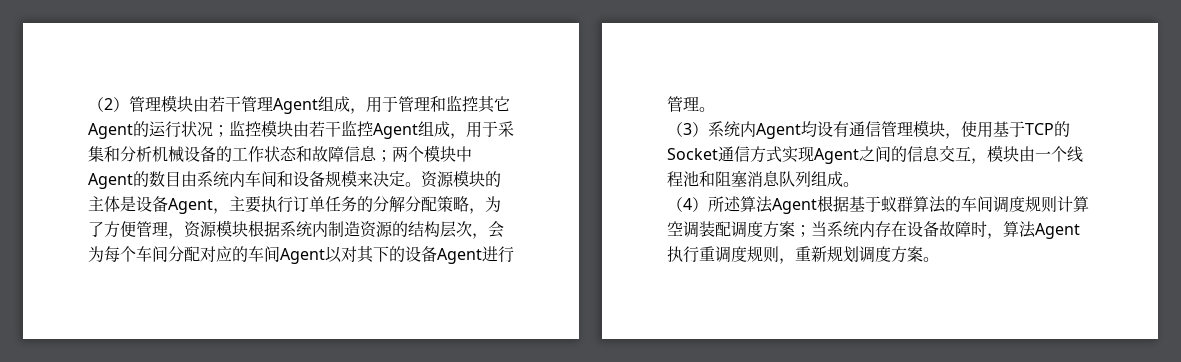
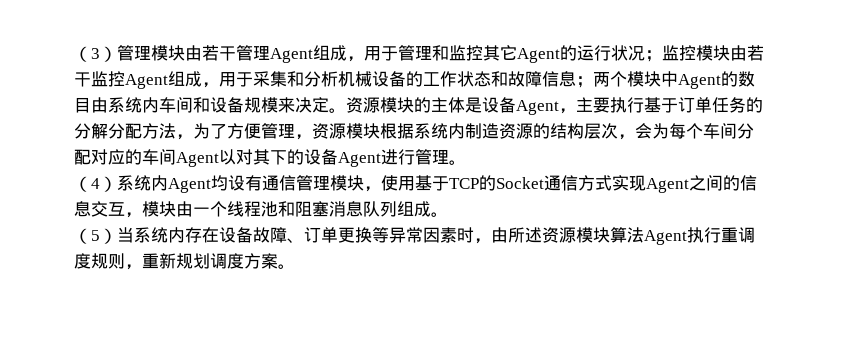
- （2）管理模块由若干管理Agent组成，用于管理和监控其它Agent的运行状况；监控模块由若干监控Agent组成，用于采集和分析机械设备的工作状态和故障信息；两个模块中Agent的数目由系统内车间和设备规模来决定。
+ （3）管理模块由若干管理Agent组成，用于管理和监控其它Agent的运行状况；监控模块由若干监控Agent组成，用于采集和分析机械设备的工作状态和故障信息；两个模块中Agent的数目由系统内车间和设备规模来决定。
- 资源模块的主体是设备Agent，主要执行订单任务的分解分配策略，为了方便管理，资源模块根据系统内制造资源的结构层次，会为每个车间分配对应的车间Agent以对其下的设备Agent进行管理。
+ 资源模块的主体是设备Agent，主要执行基于订单任务的分解分配方法，为了方便管理，资源模块根据系统内制造资源的结构层次，会为每个车间分配对应的车间Agent以对其下的设备Agent进行管理。
- （3）系统内Agent均设有通信管理模块，使用基于TCP的Socket通信方式实现Agent之间的信息交互，模块由一个线程池和阻塞消息队列组成。
+ （4）系统内Agent均设有通信管理模块，使用基于TCP的Socket通信方式实现Agent之间的信息交互，模块由一个线程池和阻塞消息队列组成。
- （4）所述算法Agent根据基于蚁群算法的车间调度规则计算空调装配调度方案；当系统内存在设备故障时，算法Agent执行重调度规则，重新规划调度方案。
+ （5）当系统内存在设备故障、订单更换等异常因素时，由所述资源模块算法Agent执行重调度规则，重新规划调度方案。

